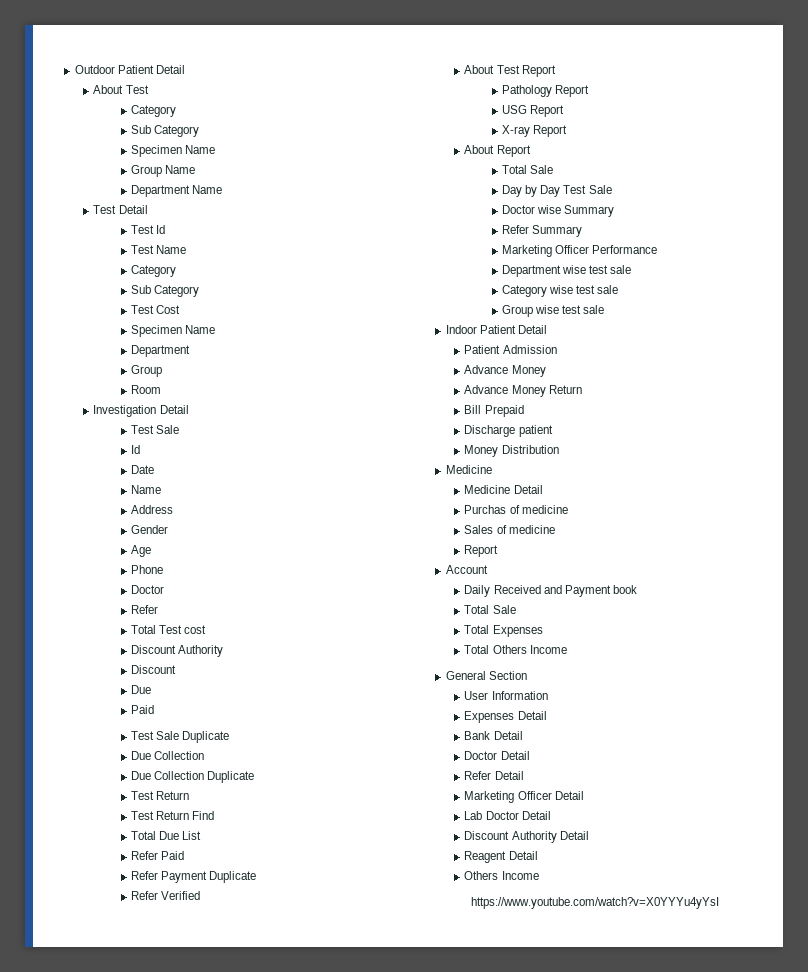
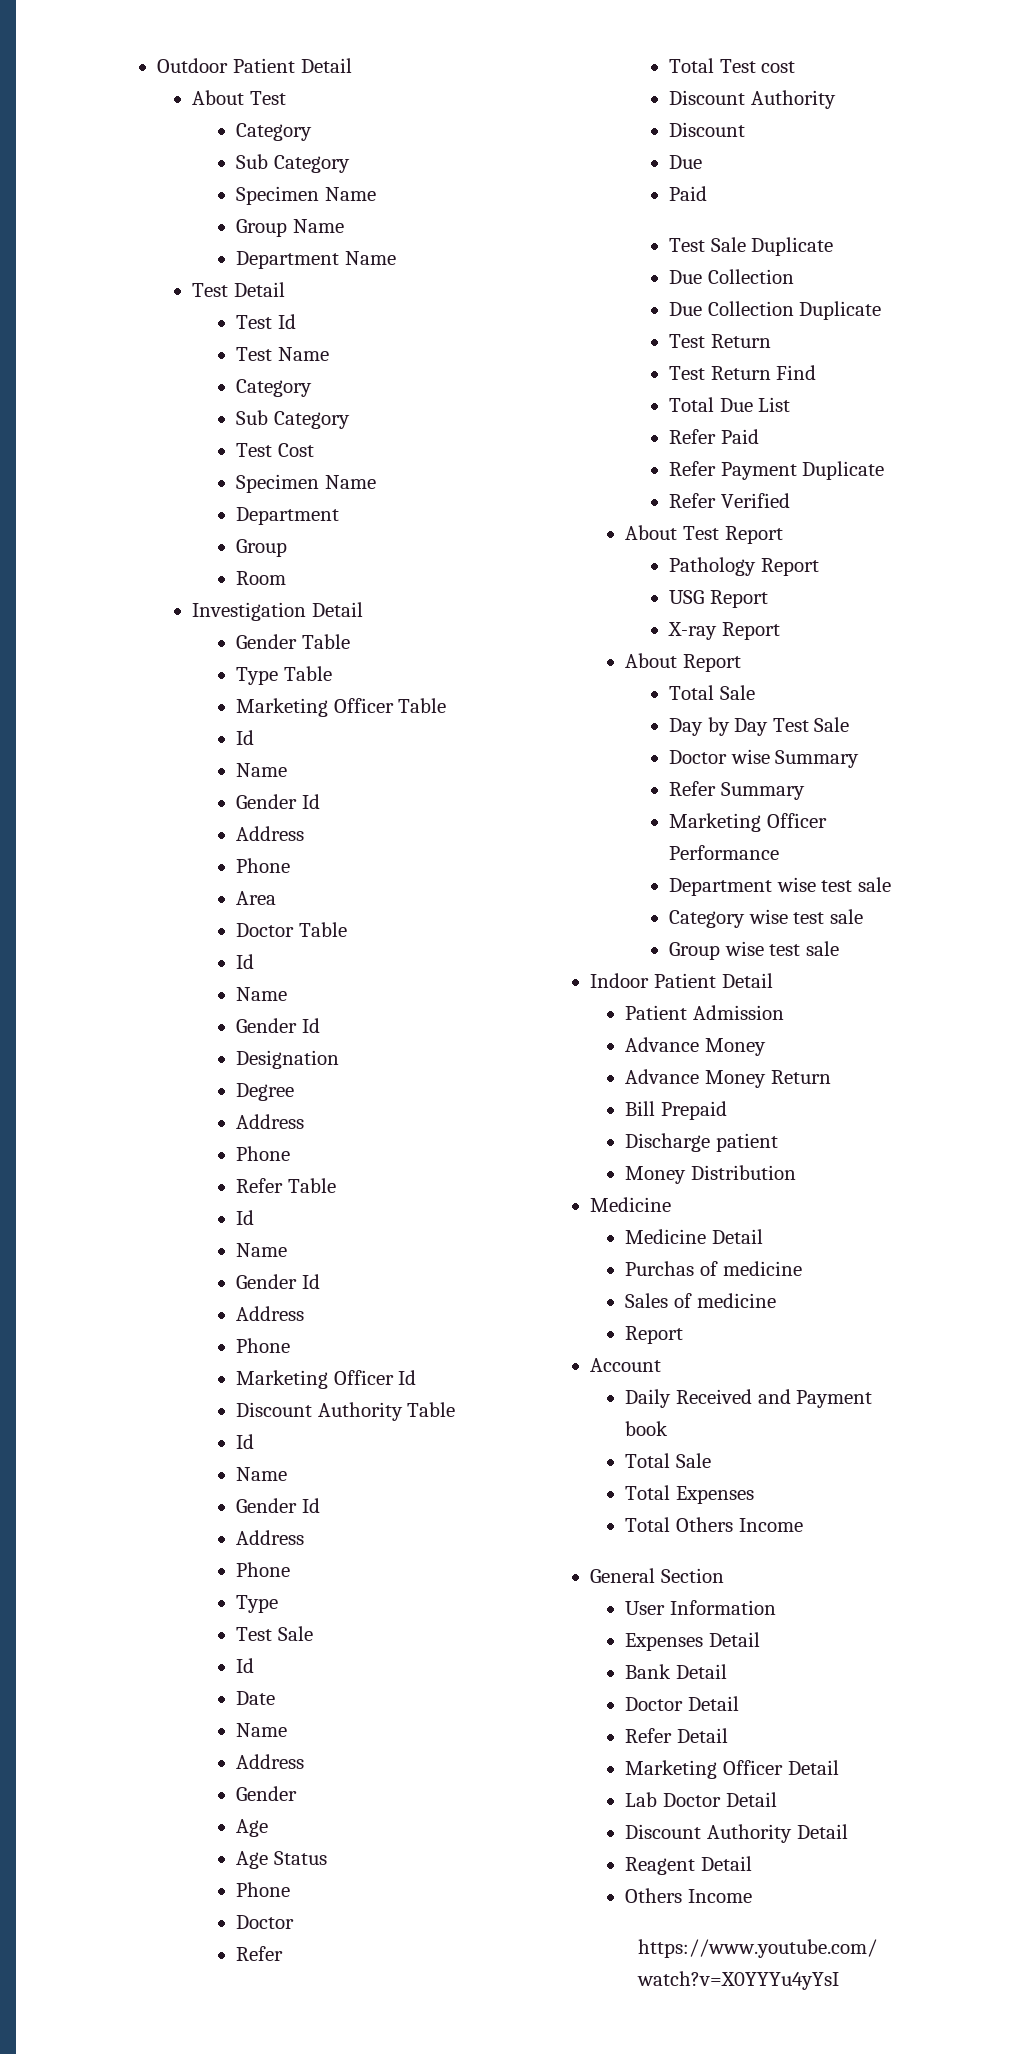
+ Gender Table
+ Type Table
+ Marketing Officer Table
+ Id
+ Name
+ Gender Id
+ Address
+ Phone
+ Area
+ Doctor Table
+ Id
+ Name
+ Gender Id
+ Designation
+ Degree
+ Address
+ Phone
+ Refer Table
+ Id
+ Name
+ Gender Id
+ Address
+ Phone
+ Marketing Officer Id
+ Discount Authority Table
+ Id
+ Name
+ Gender Id
+ Address
+ Phone
+ Type
+ Age Status

